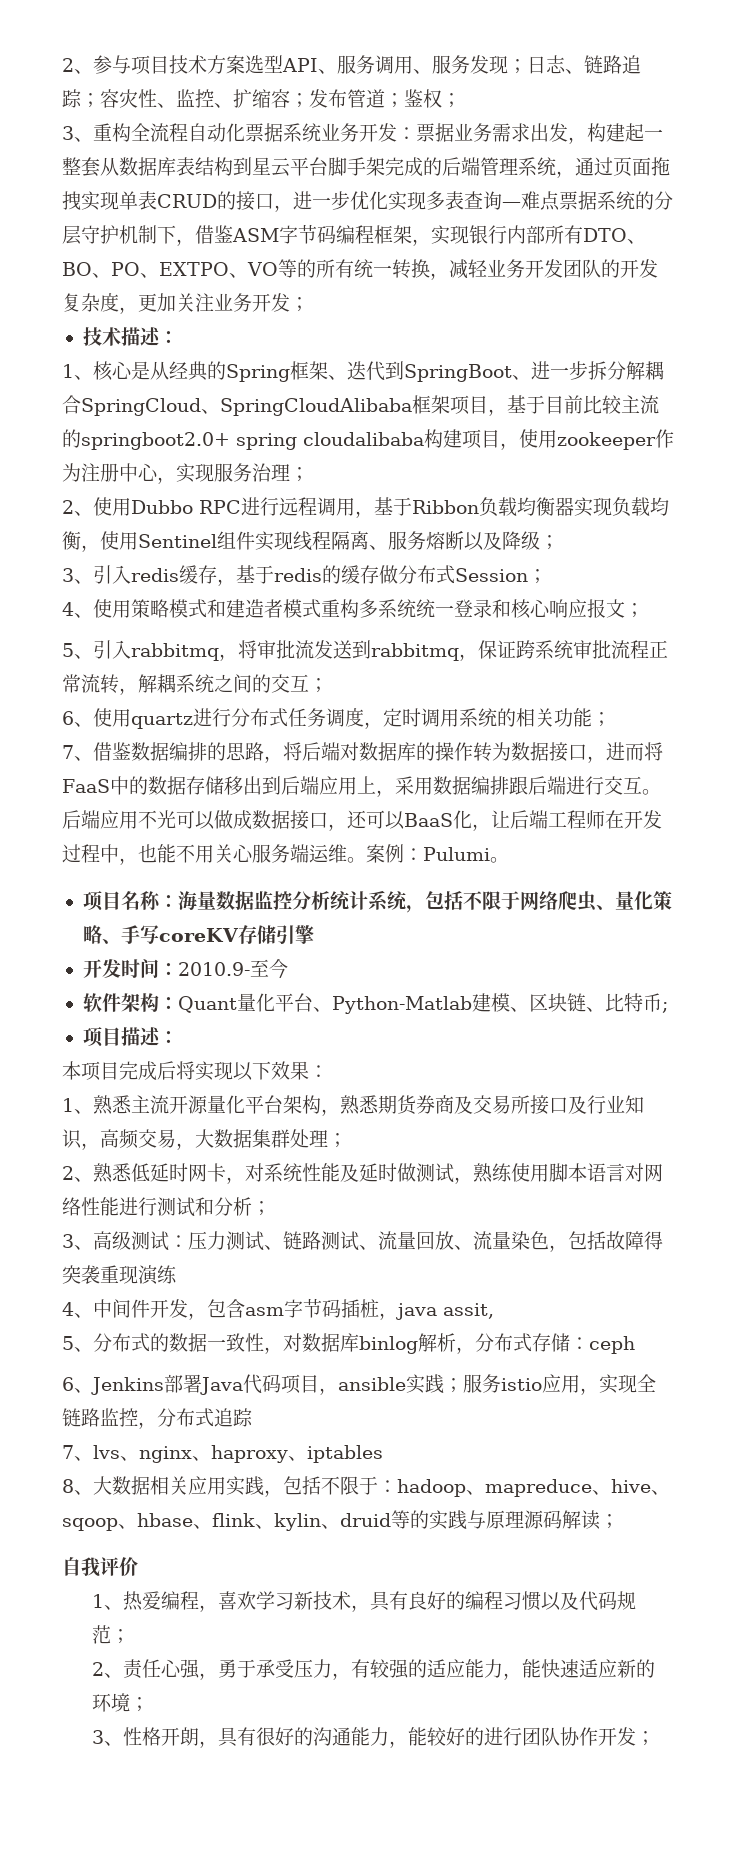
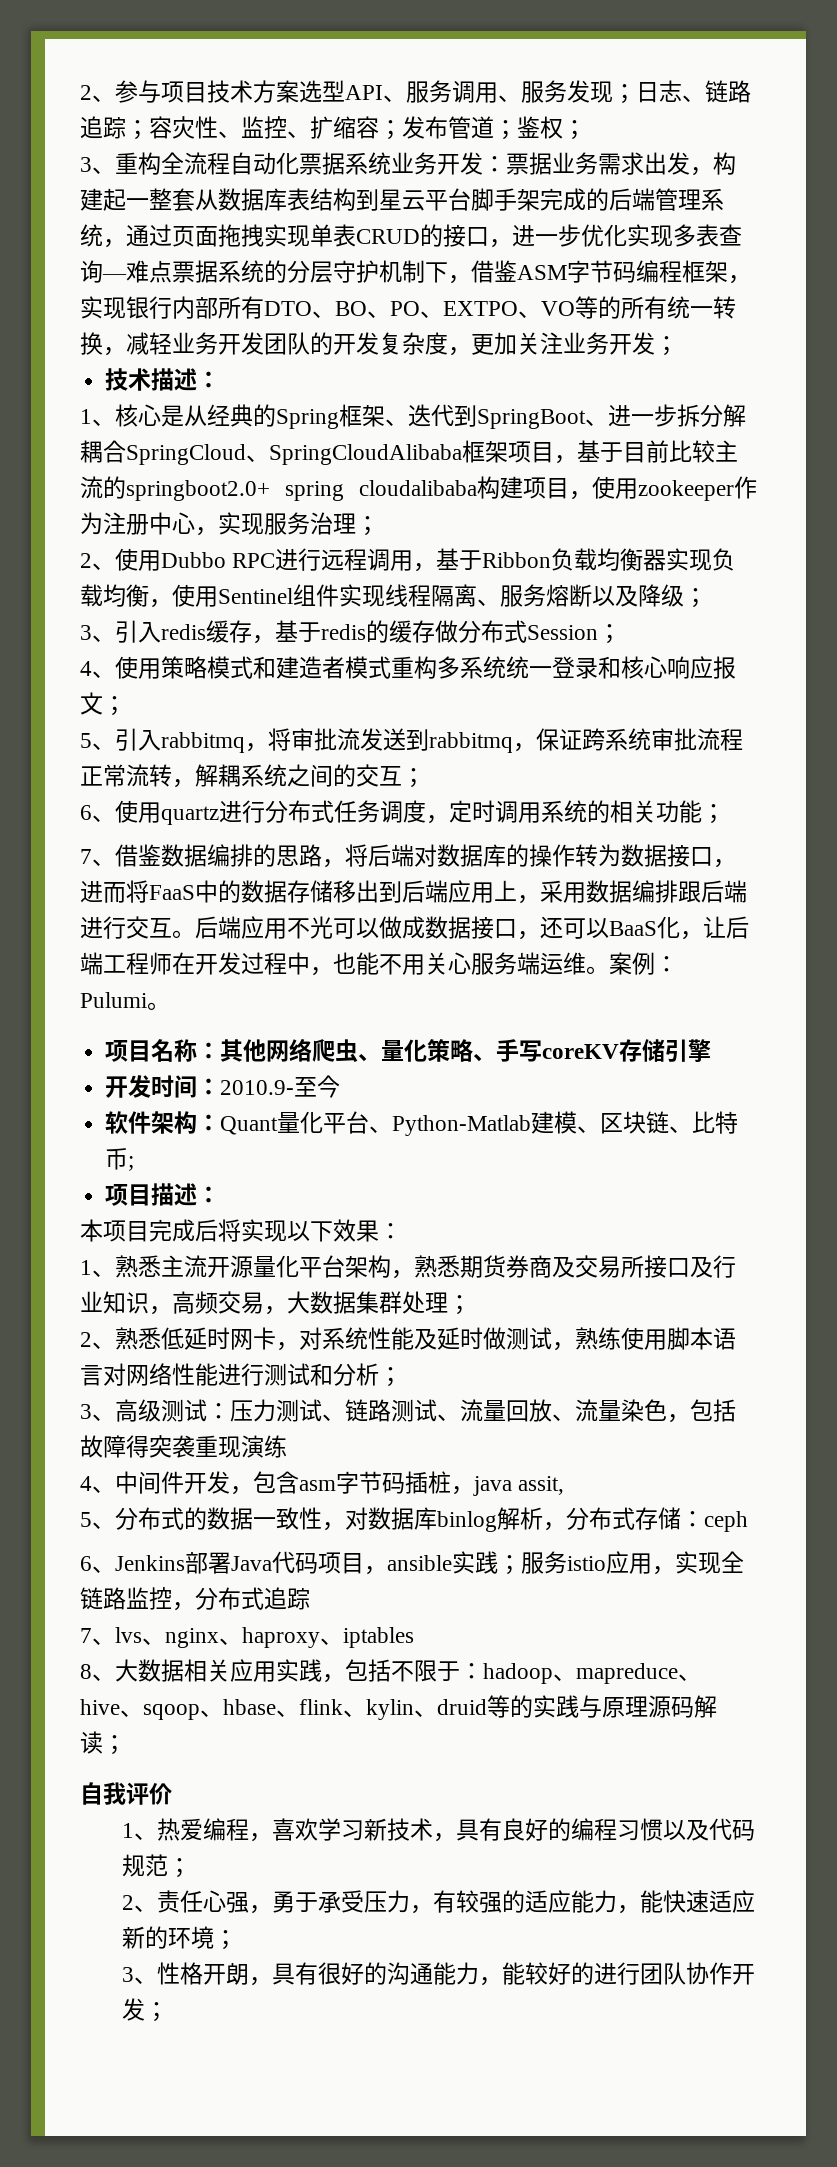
- 项目名称：海量数据监控分析统计系统，包括不限于网络爬虫、量化策略、手写coreKV存储引擎
+ 项目名称：其他网络爬虫、量化策略、手写coreKV存储引擎

